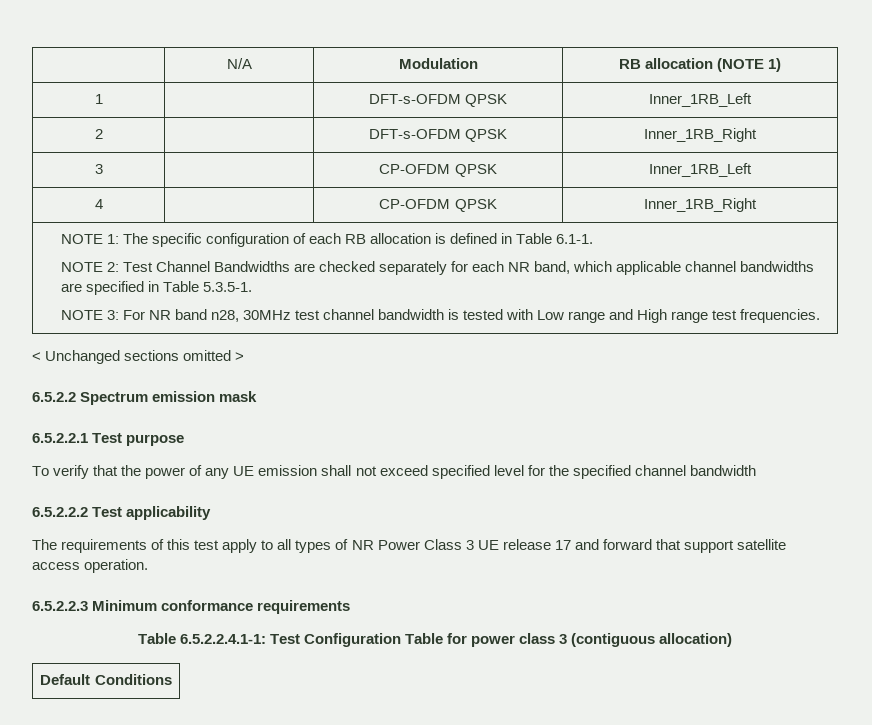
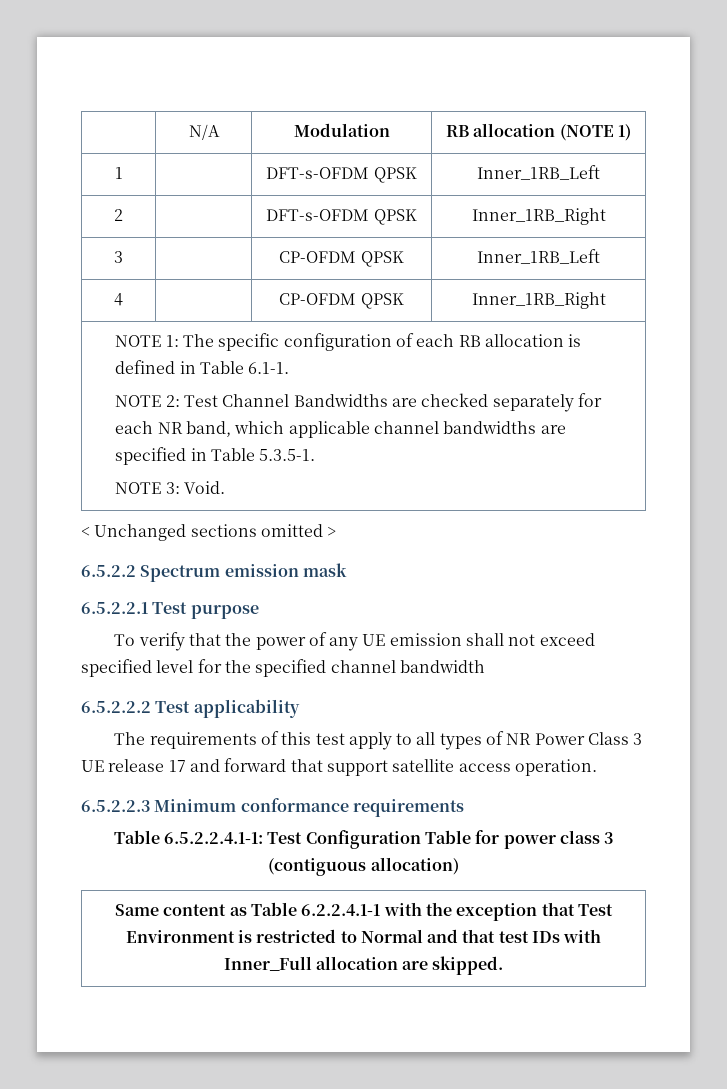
- NOTE 3: For NR band n28, 30MHz test channel bandwidth is tested with Low range and High range test frequencies.
+ NOTE 3: Void.
- Default Conditions
+ Same content as Table 6.2.2.4.1-1 with the exception that Test Environment is restricted to Normal and that test IDs with Inner_Full allocation are skipped.

